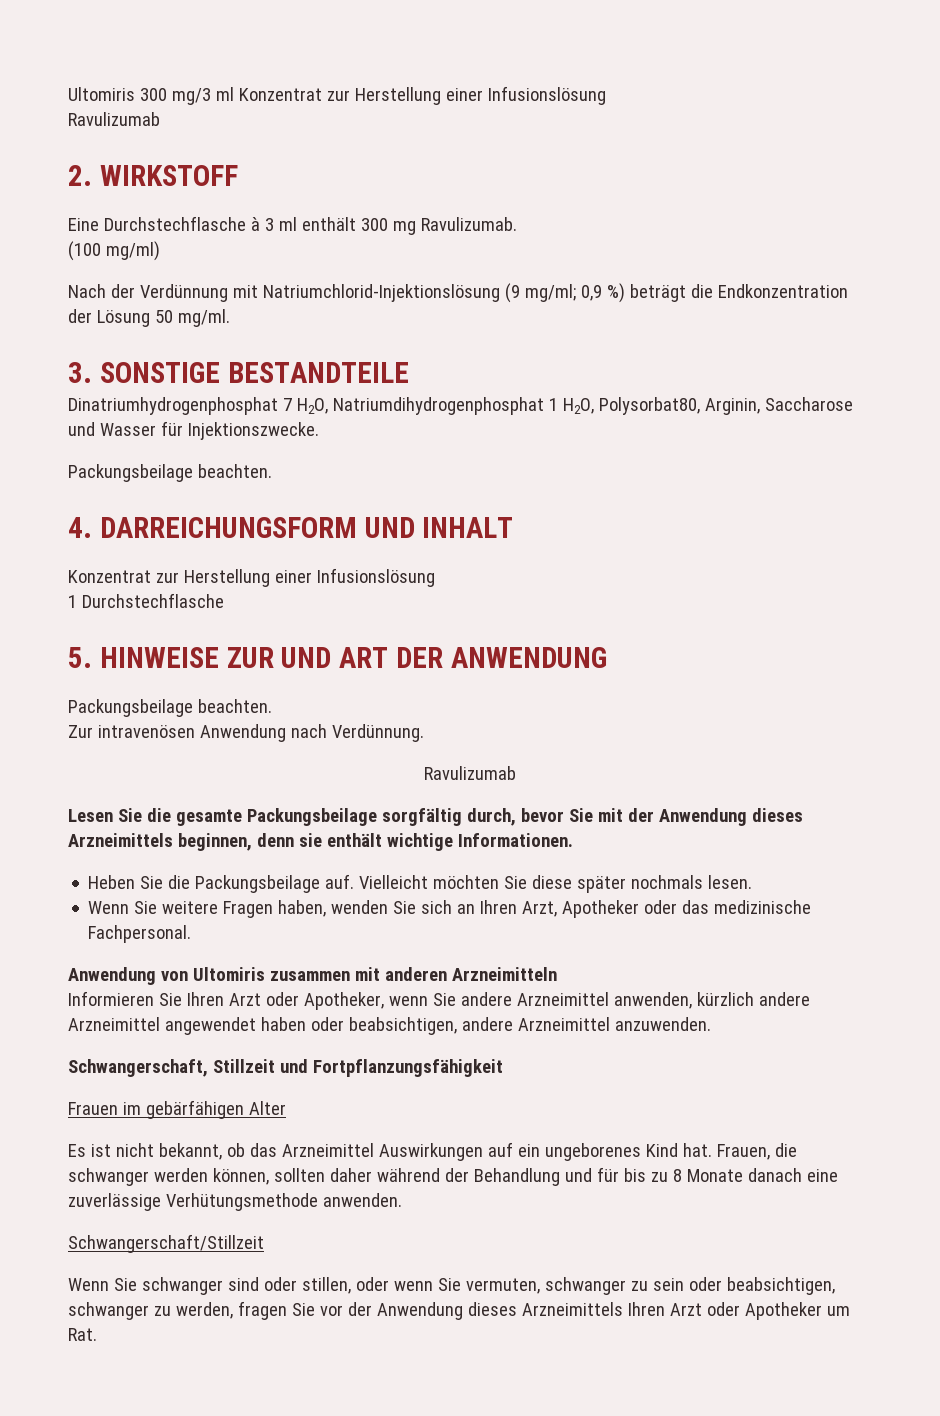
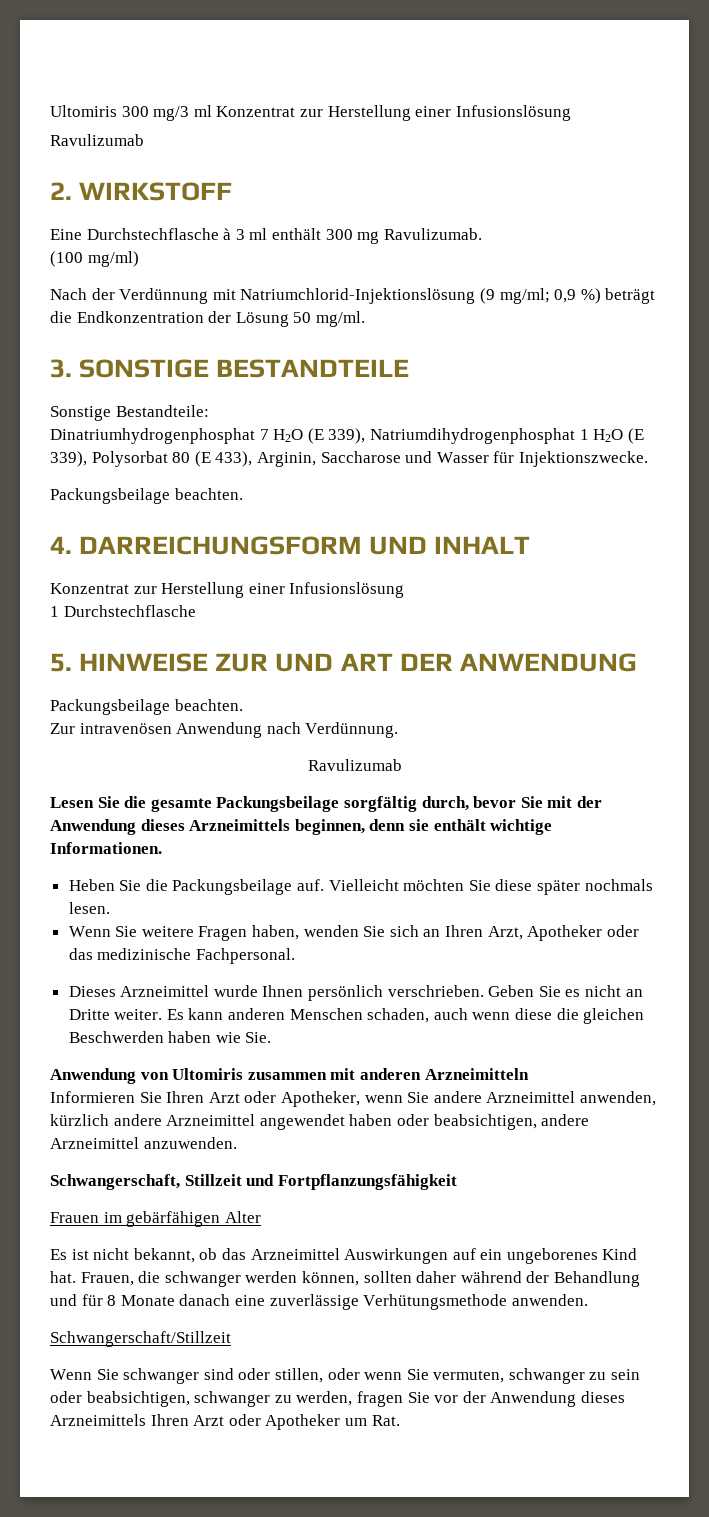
+ Sonstige Bestandteile:
- Dinatriumhydrogenphosphat 7 H2O, Natriumdihydrogenphosphat 1 H2O, Polysorbat80, Arginin, Saccharose und Wasser für Injektionszwecke.
+ Dinatriumhydrogenphosphat 7 H2O (E 339), Natriumdihydrogenphosphat 1 H2O (E 339), Polysorbat 80 (E 433), Arginin, Saccharose und Wasser für Injektionszwecke.
+ Dieses Arzneimittel wurde Ihnen persönlich verschrieben. Geben Sie es nicht an Dritte weiter. Es kann anderen Menschen schaden, auch wenn diese die gleichen Beschwerden haben wie Sie.
- Frauen, die schwanger werden können, sollten daher während der Behandlung und für bis zu 8 Monate danach eine zuverlässige Verhütungsmethode anwenden.
+ Frauen, die schwanger werden können, sollten daher während der Behandlung und für 8 Monate danach eine zuverlässige Verhütungsmethode anwenden.

